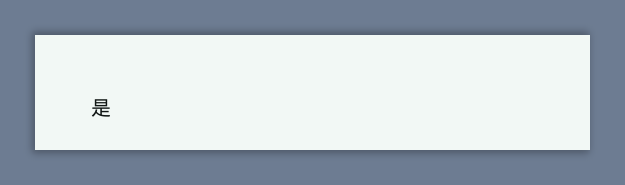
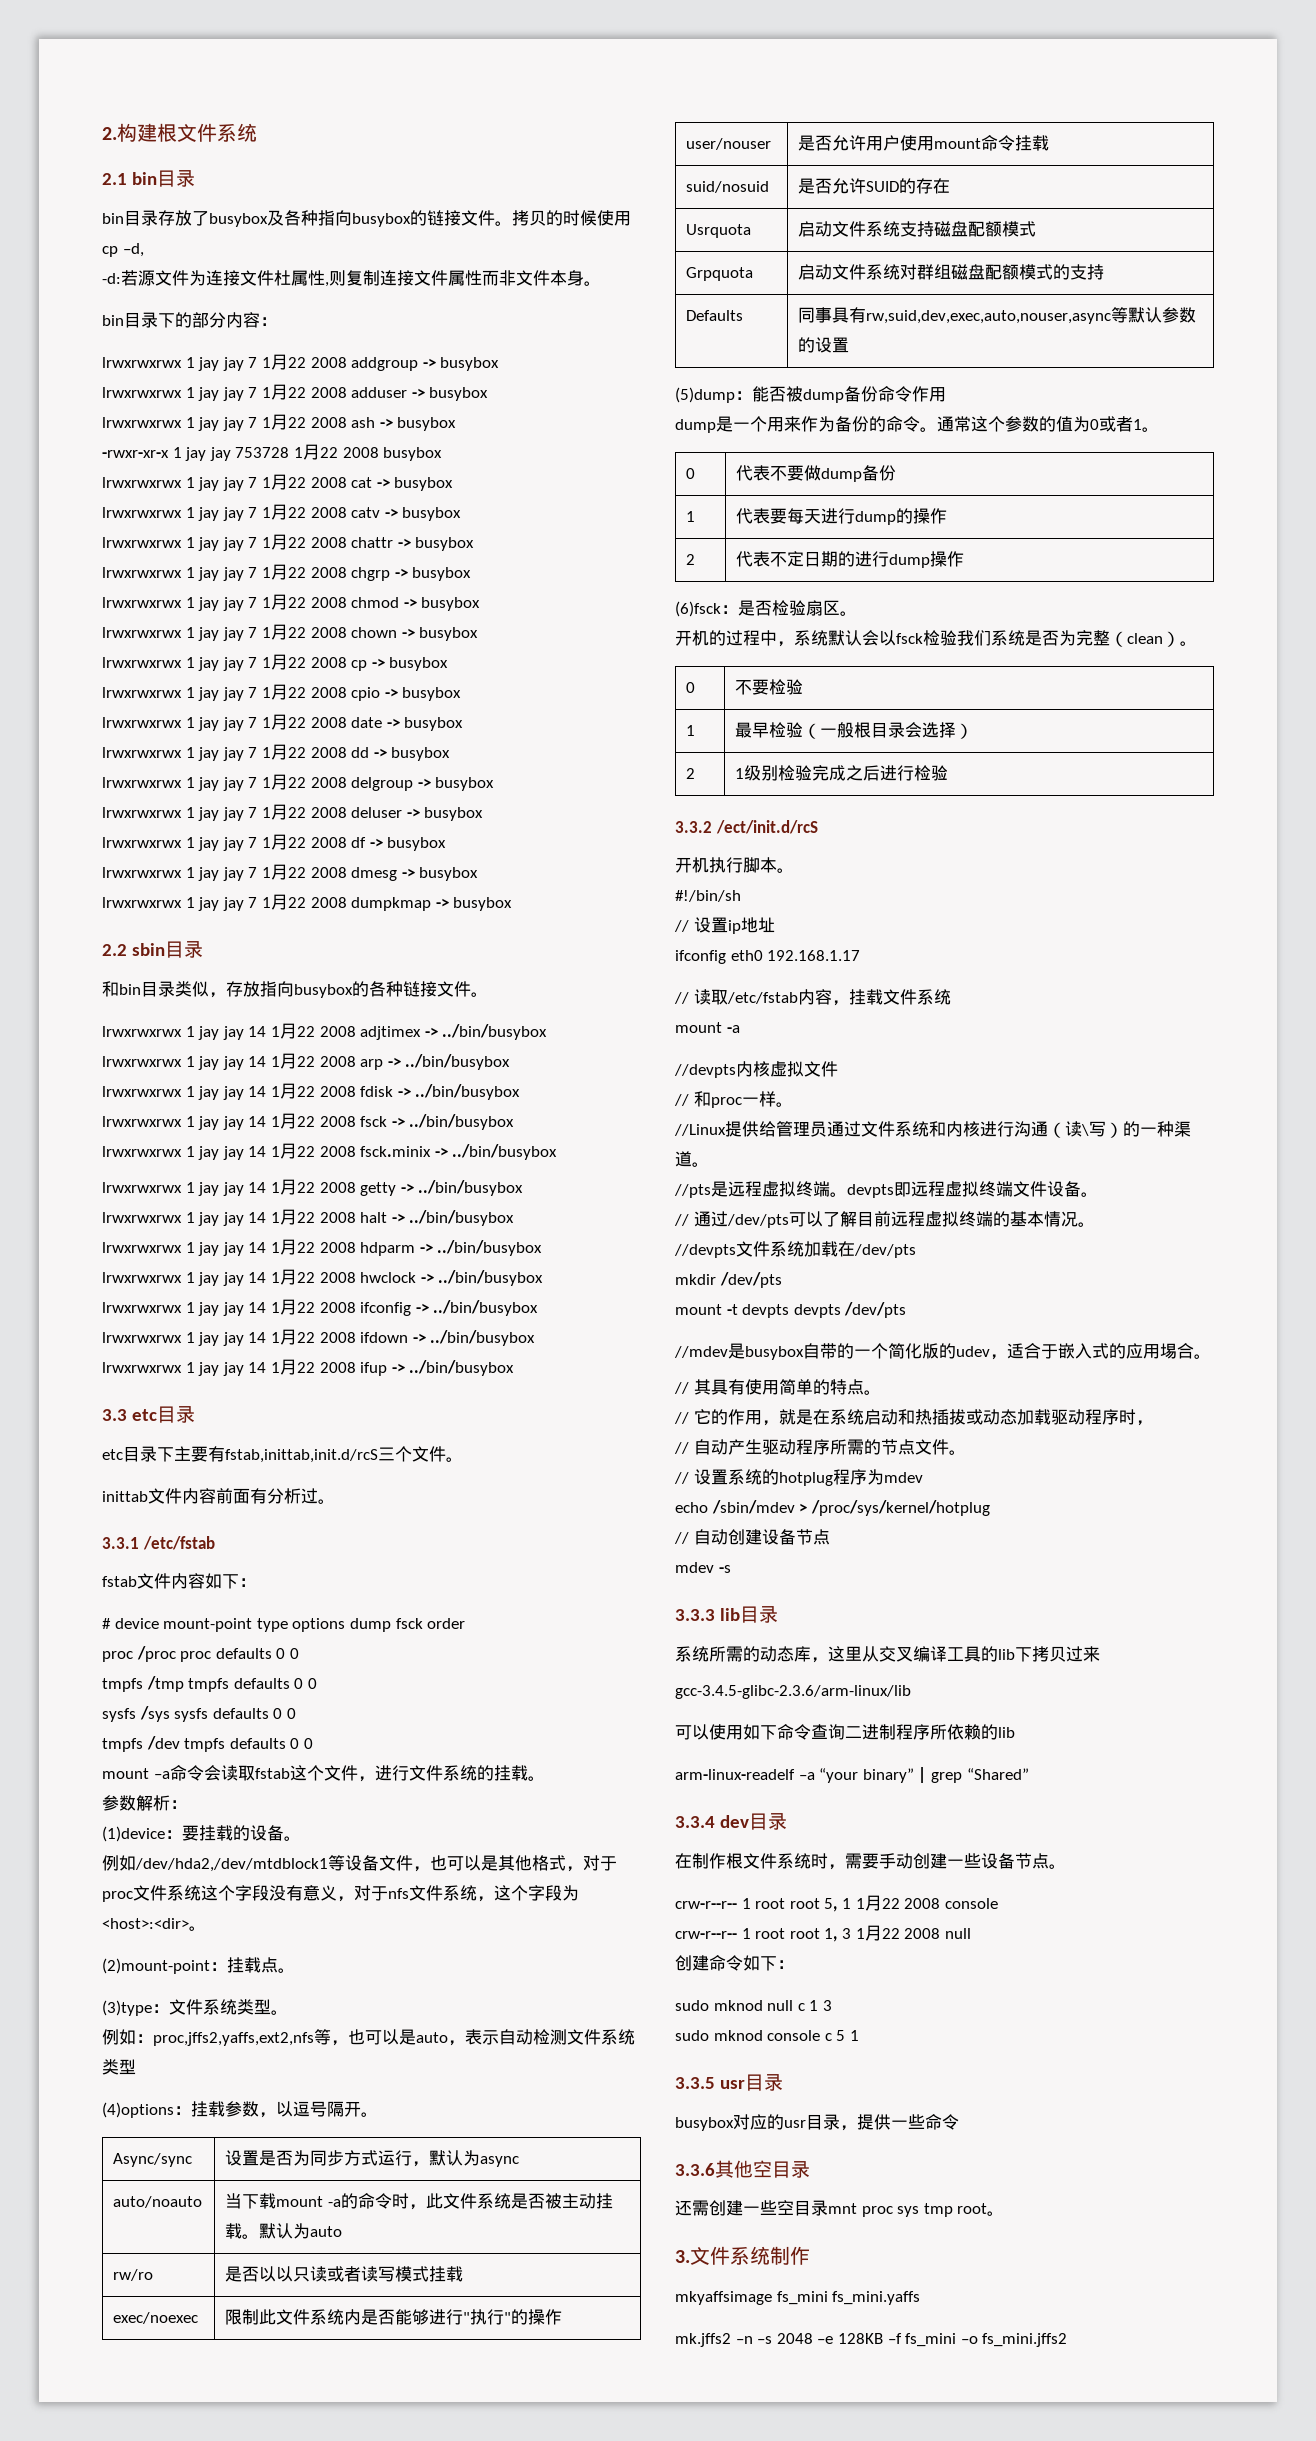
- 是
+ 2.构建根文件系统
+ 2.1 bin目录
+ bin目录存放了busybox及各种指向busybox的链接文件。拷贝的时候使用cp –d,
+ -d:若源文件为连接文件杜属性,则复制连接文件属性而非文件本身。
+ bin目录下的部分内容：
+ lrwxrwxrwx 1 jay jay 7 1月22 2008 addgroup -> busybox
+ lrwxrwxrwx 1 jay jay 7 1月22 2008 adduser -> busybox
+ lrwxrwxrwx 1 jay jay 7 1月22 2008 ash -> busybox
+ -rwxr-xr-x 1 jay jay 753728 1月22 2008 busybox
+ lrwxrwxrwx 1 jay jay 7 1月22 2008 cat -> busybox
+ lrwxrwxrwx 1 jay jay 7 1月22 2008 catv -> busybox
+ lrwxrwxrwx 1 jay jay 7 1月22 2008 chattr -> busybox
+ lrwxrwxrwx 1 jay jay 7 1月22 2008 chgrp -> busybox
+ lrwxrwxrwx 1 jay jay 7 1月22 2008 chmod -> busybox
+ lrwxrwxrwx 1 jay jay 7 1月22 2008 chown -> busybox
+ lrwxrwxrwx 1 jay jay 7 1月22 2008 cp -> busybox
+ lrwxrwxrwx 1 jay jay 7 1月22 2008 cpio -> busybox
+ lrwxrwxrwx 1 jay jay 7 1月22 2008 date -> busybox
+ lrwxrwxrwx 1 jay jay 7 1月22 2008 dd -> busybox
+ lrwxrwxrwx 1 jay jay 7 1月22 2008 delgroup -> busybox
+ lrwxrwxrwx 1 jay jay 7 1月22 2008 deluser -> busybox
+ lrwxrwxrwx 1 jay jay 7 1月22 2008 df -> busybox
+ lrwxrwxrwx 1 jay jay 7 1月22 2008 dmesg -> busybox
+ lrwxrwxrwx 1 jay jay 7 1月22 2008 dumpkmap -> busybox
+ 2.2 sbin目录
+ 和bin目录类似，存放指向busybox的各种链接文件。
+ lrwxrwxrwx 1 jay jay 14 1月22 2008 adjtimex -> ../bin/busybox
+ lrwxrwxrwx 1 jay jay 14 1月22 2008 arp -> ../bin/busybox
+ lrwxrwxrwx 1 jay jay 14 1月22 2008 fdisk -> ../bin/busybox
+ lrwxrwxrwx 1 jay jay 14 1月22 2008 fsck -> ../bin/busybox
+ lrwxrwxrwx 1 jay jay 14 1月22 2008 fsck.minix -> ../bin/busybox
+ lrwxrwxrwx 1 jay jay 14 1月22 2008 getty -> ../bin/busybox
+ lrwxrwxrwx 1 jay jay 14 1月22 2008 halt -> ../bin/busybox
+ lrwxrwxrwx 1 jay jay 14 1月22 2008 hdparm -> ../bin/busybox
+ lrwxrwxrwx 1 jay jay 14 1月22 2008 hwclock -> ../bin/busybox
+ lrwxrwxrwx 1 jay jay 14 1月22 2008 ifconfig -> ../bin/busybox
+ lrwxrwxrwx 1 jay jay 14 1月22 2008 ifdown -> ../bin/busybox
+ lrwxrwxrwx 1 jay jay 14 1月22 2008 ifup -> ../bin/busybox
+ 3.3 etc目录
+ etc目录下主要有fstab,inittab,init.d/rcS三个文件。
+ inittab文件内容前面有分析过。
+ 3.3.1 /etc/fstab
+ fstab文件内容如下：
+ # device mount-point type options dump fsck order
+ proc /proc proc defaults 0 0
+ tmpfs /tmp tmpfs defaults 0 0
+ sysfs /sys sysfs defaults 0 0
+ tmpfs /dev tmpfs defaults 0 0
+ mount –a命令会读取fstab这个文件，进行文件系统的挂载。
+ 参数解析：
+ (1)device：要挂载的设备。
+ 例如/dev/hda2,/dev/mtdblock1等设备文件，也可以是其他格式，对于proc文件系统这个字段没有意义，对于nfs文件系统，这个字段为<host>:<dir>。
+ (2)mount-point：挂载点。
+ (3)type：文件系统类型。
+ 例如：proc,jffs2,yaffs,ext2,nfs等，也可以是auto，表示自动检测文件系统类型
+ (4)options：挂载参数，以逗号隔开。
+ Async/sync | 设置是否为同步方式运行，默认为async
+ auto/noauto | 当下载mount -a的命令时，此文件系统是否被主动挂载。默认为auto
+ rw/ro | 是否以以只读或者读写模式挂载
+ exec/noexec | 限制此文件系统内是否能够进行"执行"的操作
+ user/nouser | 是否允许用户使用mount命令挂载
+ suid/nosuid | 是否允许SUID的存在
+ Usrquota | 启动文件系统支持磁盘配额模式
+ Grpquota | 启动文件系统对群组磁盘配额模式的支持
+ Defaults | 同事具有rw,suid,dev,exec,auto,nouser,async等默认参数的设置
+ (5)dump：能否被dump备份命令作用
+ dump是一个用来作为备份的命令。通常这个参数的值为0或者1。
+ 0 | 代表不要做dump备份
+ 1 | 代表要每天进行dump的操作
+ 2 | 代表不定日期的进行dump操作
+ (6)fsck：是否检验扇区。
+ 开机的过程中，系统默认会以fsck检验我们系统是否为完整（clean）。
+ 0 | 不要检验
+ 1 | 最早检验（一般根目录会选择）
+ 2 | 1级别检验完成之后进行检验
+ 3.3.2 /ect/init.d/rcS
+ 开机执行脚本。
+ #!/bin/sh
+ // 设置ip地址
+ ifconfig eth0 192.168.1.17
+ // 读取/etc/fstab内容，挂载文件系统
+ mount -a
+ //devpts内核虚拟文件
+ // 和proc一样。
+ //Linux提供给管理员通过文件系统和内核进行沟通（读\写）的一种渠道。
+ //pts是远程虚拟终端。devpts即远程虚拟终端文件设备。
+ // 通过/dev/pts可以了解目前远程虚拟终端的基本情况。
+ //devpts文件系统加载在/dev/pts
+ mkdir /dev/pts
+ mount -t devpts devpts /dev/pts
+ //mdev是busybox自带的一个简化版的udev，适合于嵌入式的应用埸合。
+ // 其具有使用简单的特点。
+ // 它的作用，就是在系统启动和热插拔或动态加载驱动程序时，
+ // 自动产生驱动程序所需的节点文件。
+ // 设置系统的hotplug程序为mdev
+ echo /sbin/mdev > /proc/sys/kernel/hotplug
+ // 自动创建设备节点
+ mdev -s
+ 3.3.3 lib目录
+ 系统所需的动态库，这里从交叉编译工具的lib下拷贝过来
+ gcc-3.4.5-glibc-2.3.6/arm-linux/lib
+ 可以使用如下命令查询二进制程序所依赖的lib
+ arm-linux-readelf –a “your binary” | grep “Shared”
+ 3.3.4 dev目录
+ 在制作根文件系统时，需要手动创建一些设备节点。
+ crw-r--r-- 1 root root 5, 1 1月22 2008 console
+ crw-r--r-- 1 root root 1, 3 1月22 2008 null
+ 创建命令如下：
+ sudo mknod null c 1 3
+ sudo mknod console c 5 1
+ 3.3.5 usr目录
+ busybox对应的usr目录，提供一些命令
+ 3.3.6其他空目录
+ 还需创建一些空目录mnt proc sys tmp root。
+ 3.文件系统制作
+ mkyaffsimage fs_mini fs_mini.yaffs
+ mk.jffs2 –n –s 2048 –e 128KB –f fs_mini –o fs_mini.jffs2

